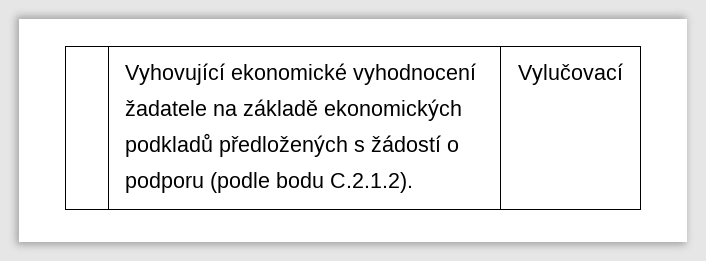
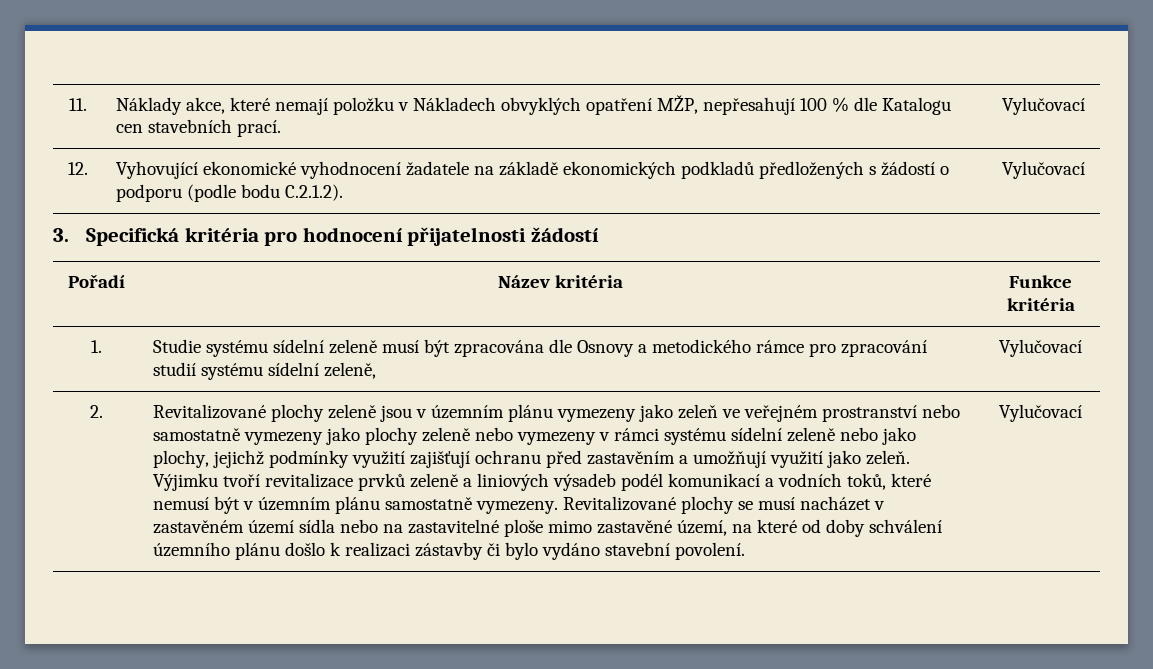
- | Vyhovující ekonomické vyhodnocení žadatele na základě ekonomických podkladů předložených s žádostí o podporu (podle bodu C.2.1.2). | Vylučovací
+ 11. | Náklady akce, které nemají položku v Nákladech obvyklých opatření MŽP, nepřesahují 100 % dle Katalogu cen stavebních prací. | Vylučovací
+ 12. | Vyhovující ekonomické vyhodnocení žadatele na základě ekonomických podkladů předložených s žádostí o podporu (podle bodu C.2.1.2). | Vylučovací
+ 3. Specifická kritéria pro hodnocení přijatelnosti žádostí
+ Pořadí | Název kritéria | Funkce kritéria
+ 1. | Studie systému sídelní zeleně musí být zpracována dle Osnovy a metodického rámce pro zpracování studií systému sídelní zeleně, | Vylučovací
+ 2. | Revitalizované plochy zeleně jsou v územním plánu vymezeny jako zeleň ve veřejném prostranství nebo samostatně vymezeny jako plochy zeleně nebo vymezeny v rámci systému sídelní zeleně nebo jako plochy, jejichž podmínky využití zajišťují ochranu před zastavěním a umožňují využití jako zeleň. Výjimku tvoří revitalizace prvků zeleně a liniových výsadeb podél komunikací a vodních toků, které nemusí být v územním plánu samostatně vymezeny. Revitalizované plochy se musí nacházet v zastavěném území sídla nebo na zastavitelné ploše mimo zastavěné území, na které od doby schválení územního plánu došlo k realizaci zástavby či bylo vydáno stavební povolení. | Vylučovací

